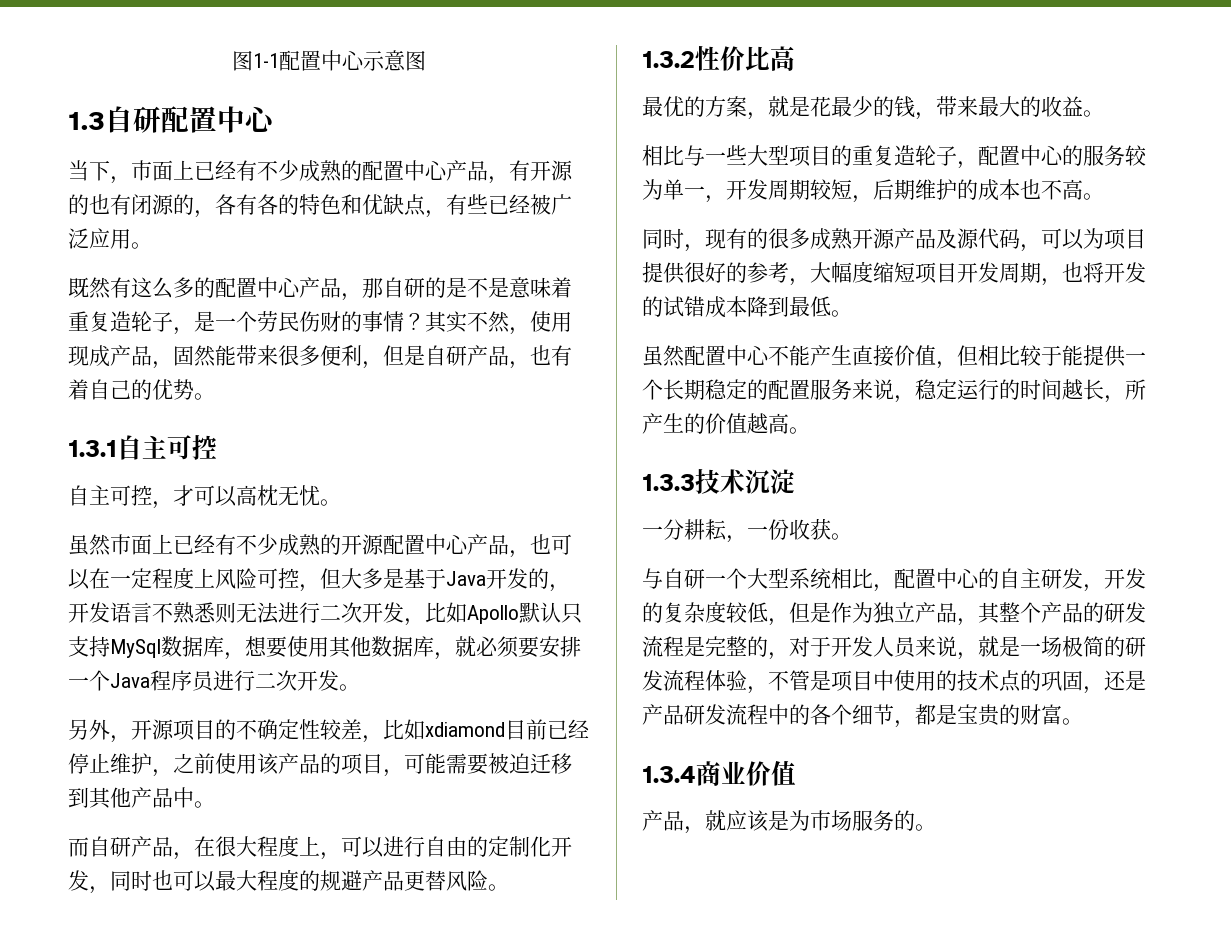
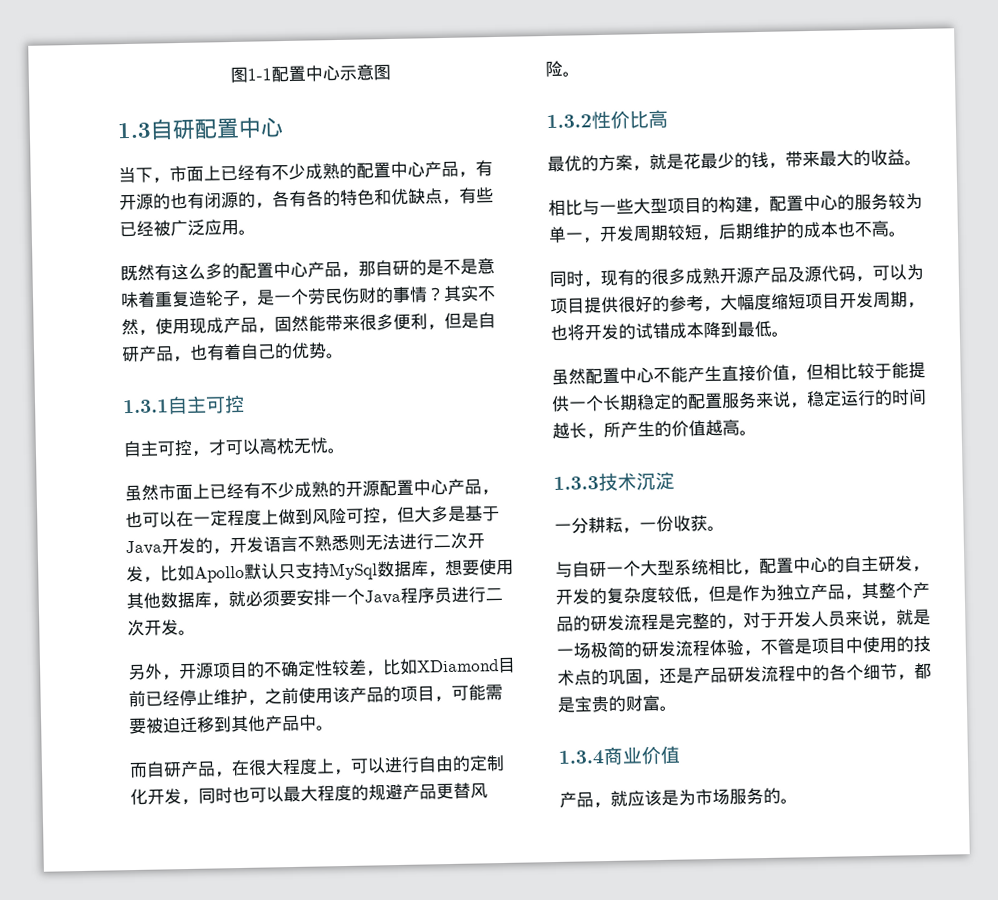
- 虽然市面上已经有不少成熟的开源配置中心产品，也可以在一定程度上风险可控，但大多是基于Java开发的，开发语言不熟悉则无法进行二次开发，比如Apollo默认只支持MySql数据库，想要使用其他数据库，就必须要安排一个Java程序员进行二次开发。
+ 虽然市面上已经有不少成熟的开源配置中心产品，也可以在一定程度上做到风险可控，但大多是基于Java开发的，开发语言不熟悉则无法进行二次开发，比如Apollo默认只支持MySql数据库，想要使用其他数据库，就必须要安排一个Java程序员进行二次开发。
- 另外，开源项目的不确定性较差，比如xdiamond目前已经停止维护，之前使用该产品的项目，可能需要被迫迁移到其他产品中。
+ 另外，开源项目的不确定性较差，比如XDiamond目前已经停止维护，之前使用该产品的项目，可能需要被迫迁移到其他产品中。
- 相比与一些大型项目的重复造轮子，配置中心的服务较为单一，开发周期较短，后期维护的成本也不高。
+ 相比与一些大型项目的构建，配置中心的服务较为单一，开发周期较短，后期维护的成本也不高。

